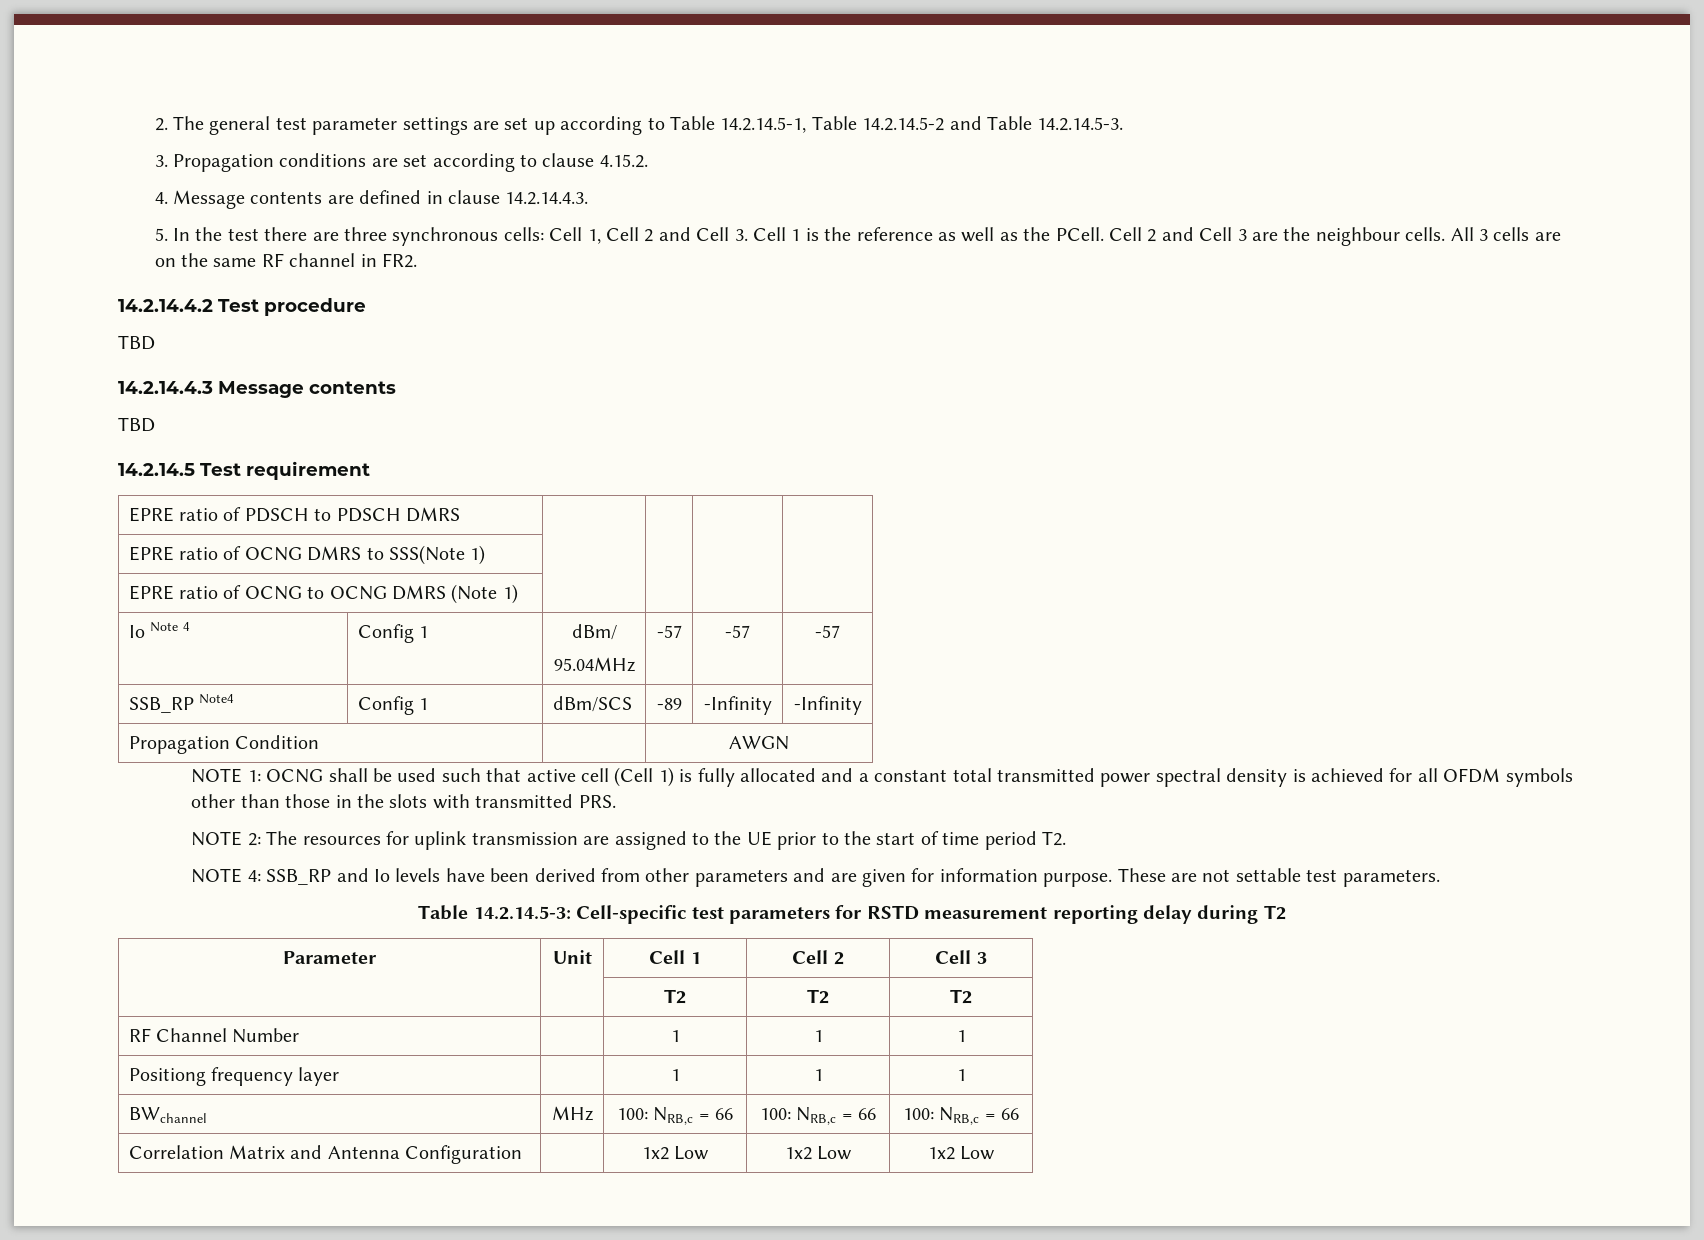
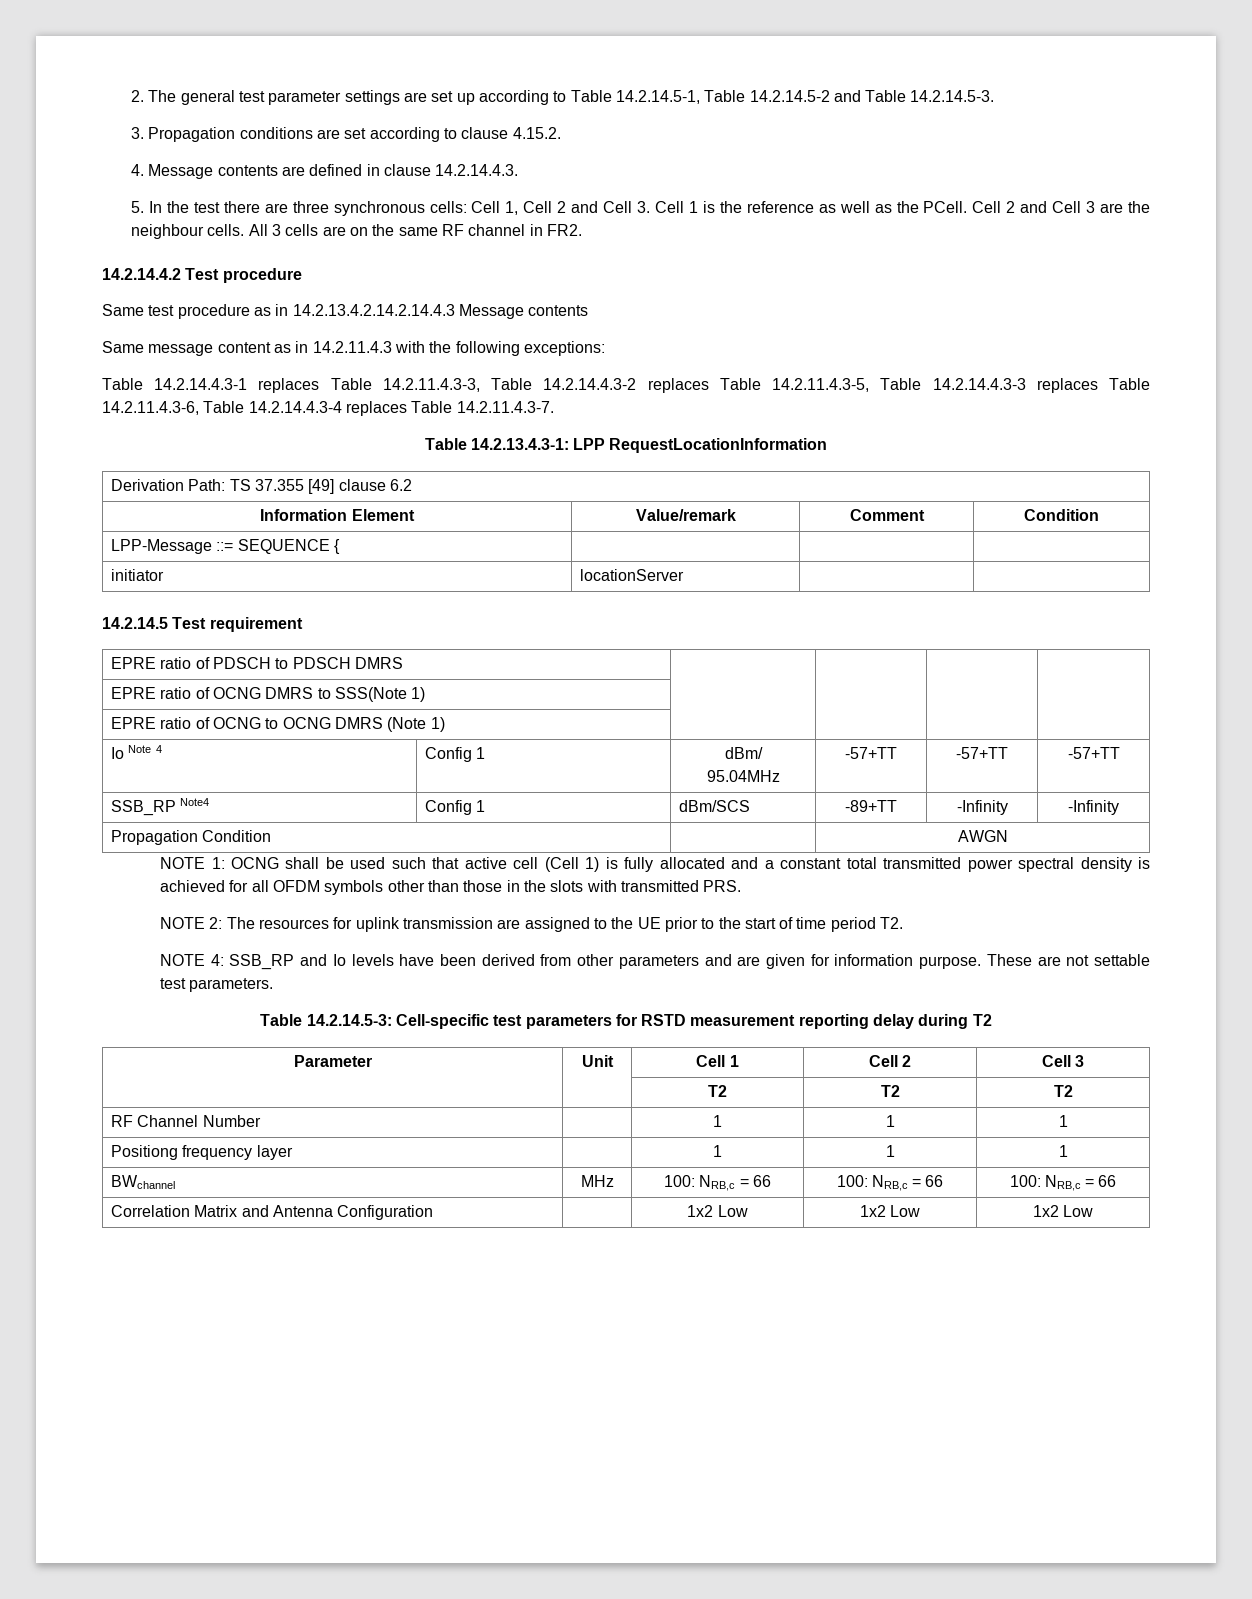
  14.2.14.4.2 Test procedure
- TBD
- 14.2.14.4.3 Message contents
- TBD
+ Same test procedure as in 14.2.13.4.2.14.2.14.4.3 Message contents
+ Same message content as in 14.2.11.4.3 with the following exceptions:
+ Table 14.2.14.4.3-1 replaces Table 14.2.11.4.3-3, Table 14.2.14.4.3-2 replaces Table 14.2.11.4.3-5, Table 14.2.14.4.3-3 replaces Table 14.2.11.4.3-6, Table 14.2.14.4.3-4 replaces Table 14.2.11.4.3-7.
+ Table 14.2.13.4.3-1: LPP RequestLocationInformation
+ Derivation Path: TS 37.355 [49] clause 6.2
+ Information Element | Value/remark | Comment | Condition
+ LPP-Message ::= SEQUENCE { | | |
+ initiator | locationServer | |
  Io Note 4 | Config 1 | dBm/
- 95.04MHz | -57 | -57 | -57
+ 95.04MHz | -57+TT | -57+TT | -57+TT
- SSB_RP Note4 | Config 1 | dBm/SCS | -89 | -Infinity | -Infinity
+ SSB_RP Note4 | Config 1 | dBm/SCS | -89+TT | -Infinity | -Infinity

